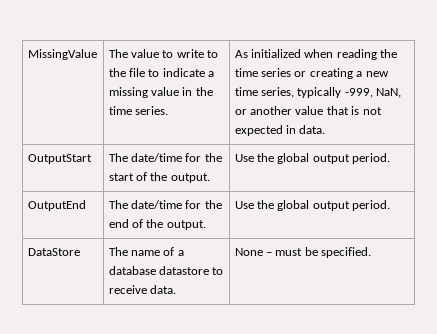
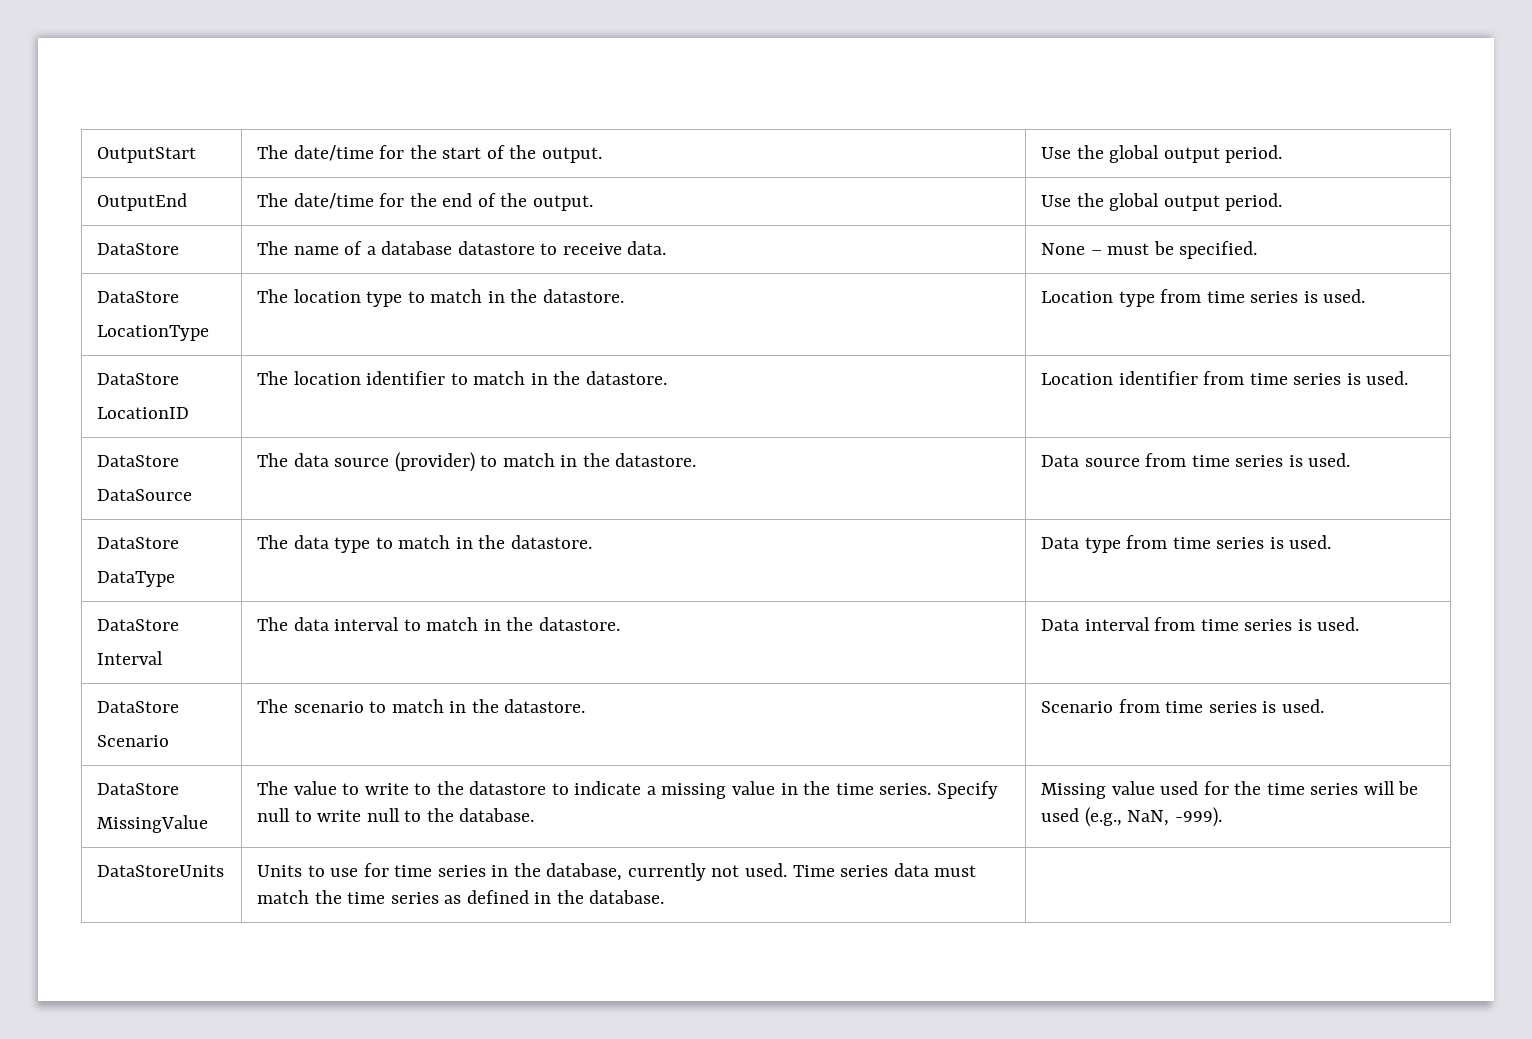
- MissingValue | The value to write to the file to indicate a missing value in the time series. | As initialized when reading the time series or creating a new time series, typically -999, NaN, or another value that is not expected in data.
  DataStore | The name of a database datastore to receive data. | None – must be specified.
+ DataStore
+ LocationType | The location type to match in the datastore. | Location type from time series is used.
+ DataStore
+ LocationID | The location identifier to match in the datastore. | Location identifier from time series is used.
+ DataStore
+ DataSource | The data source (provider) to match in the datastore. | Data source from time series is used.
+ DataStore
+ DataType | The data type to match in the datastore. | Data type from time series is used.
+ DataStore
+ Interval | The data interval to match in the datastore. | Data interval from time series is used.
+ DataStore
+ Scenario | The scenario to match in the datastore. | Scenario from time series is used.
+ DataStore
+ MissingValue | The value to write to the datastore to indicate a missing value in the time series. Specify null to write null to the database. | Missing value used for the time series will be used (e.g., NaN, -999).
+ DataStoreUnits | Units to use for time series in the database, currently not used. Time series data must match the time series as defined in the database. |

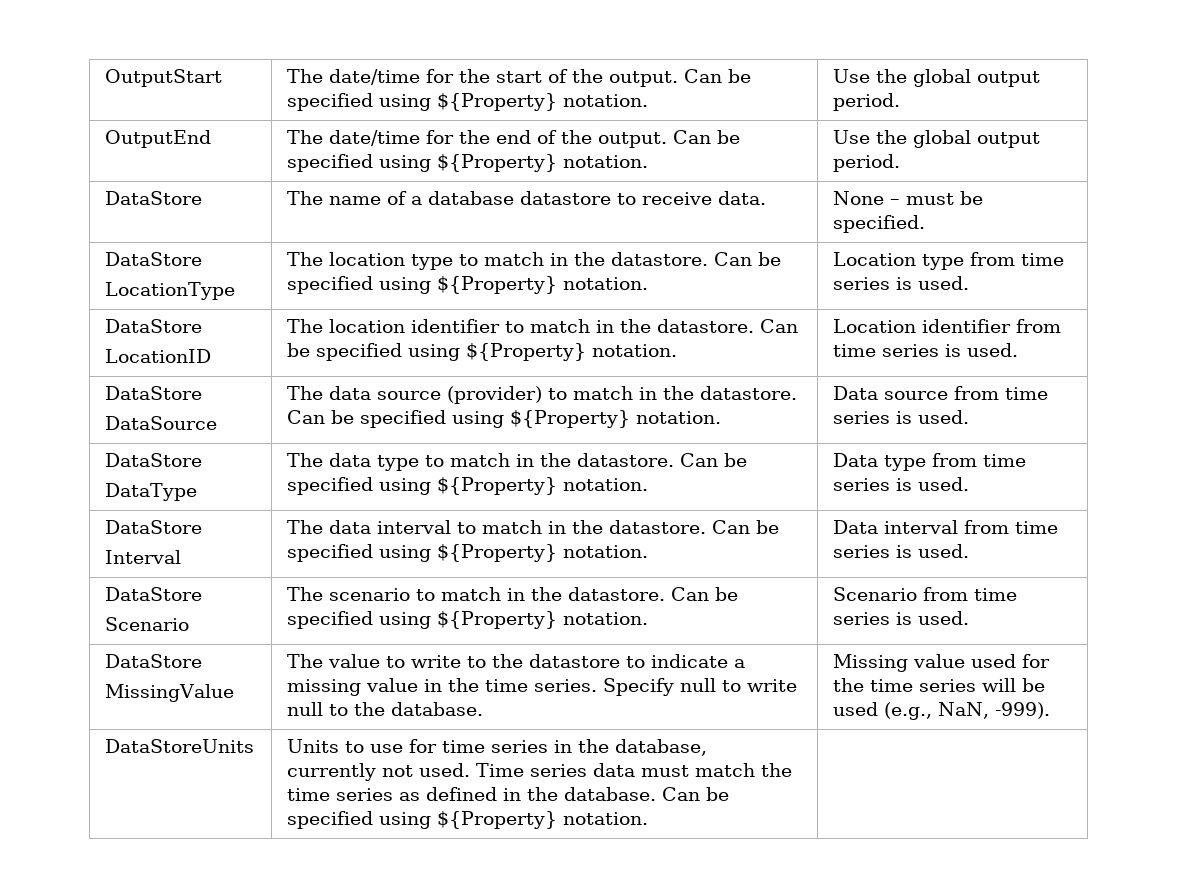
- OutputStart | The date/time for the start of the output. | Use the global output period.
+ OutputStart | The date/time for the start of the output. Can be specified using ${Property} notation. | Use the global output period.
- OutputEnd | The date/time for the end of the output. | Use the global output period.
+ OutputEnd | The date/time for the end of the output. Can be specified using ${Property} notation. | Use the global output period.
  DataStore | The name of a database datastore to receive data. | None – must be specified.
  DataStore
- LocationType | The location type to match in the datastore. | Location type from time series is used.
+ LocationType | The location type to match in the datastore. Can be specified using ${Property} notation. | Location type from time series is used.
  DataStore
- LocationID | The location identifier to match in the datastore. | Location identifier from time series is used.
+ LocationID | The location identifier to match in the datastore. Can be specified using ${Property} notation. | Location identifier from time series is used.
  DataStore
- DataSource | The data source (provider) to match in the datastore. | Data source from time series is used.
+ DataSource | The data source (provider) to match in the datastore. Can be specified using ${Property} notation. | Data source from time series is used.
  DataStore
- DataType | The data type to match in the datastore. | Data type from time series is used.
+ DataType | The data type to match in the datastore. Can be specified using ${Property} notation. | Data type from time series is used.
  DataStore
- Interval | The data interval to match in the datastore. | Data interval from time series is used.
+ Interval | The data interval to match in the datastore. Can be specified using ${Property} notation. | Data interval from time series is used.
  DataStore
- Scenario | The scenario to match in the datastore. | Scenario from time series is used.
+ Scenario | The scenario to match in the datastore. Can be specified using ${Property} notation. | Scenario from time series is used.
- DataStoreUnits | Units to use for time series in the database, currently not used. Time series data must match the time series as defined in the database. |
+ DataStoreUnits | Units to use for time series in the database, currently not used. Time series data must match the time series as defined in the database. Can be specified using ${Property} notation. |

